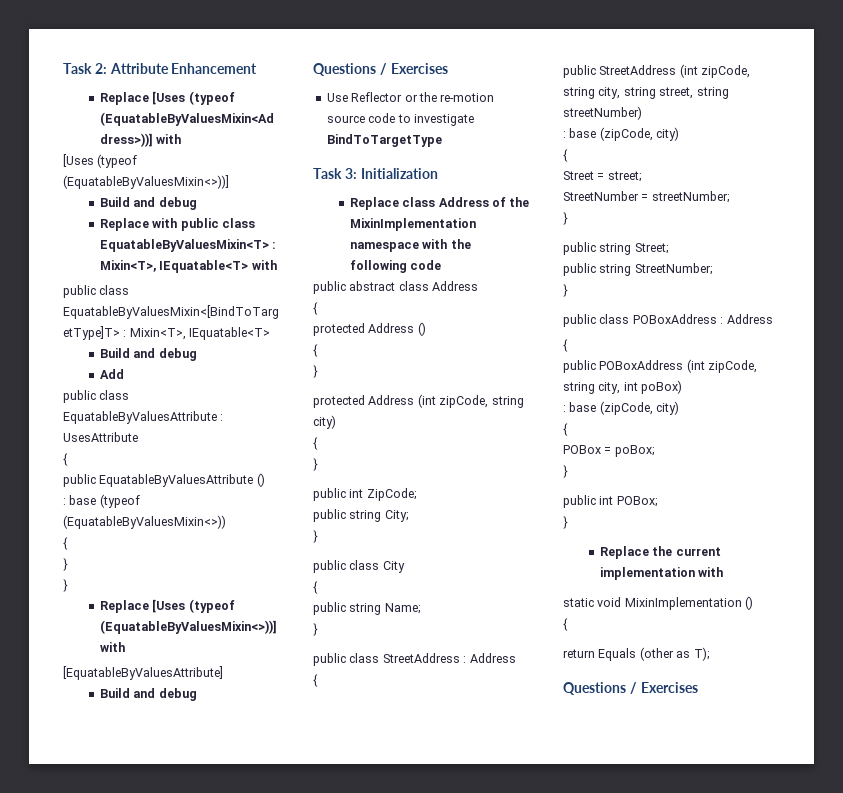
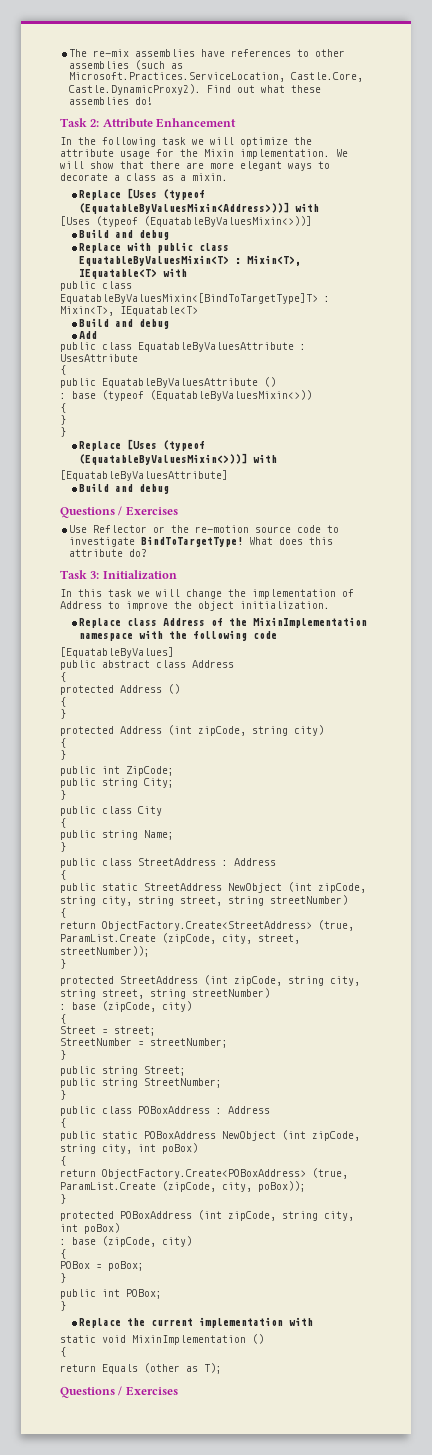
+ The re-mix assemblies have references to other assemblies (such as Microsoft.Practices.ServiceLocation, Castle.Core, Castle.DynamicProxy2). Find out what these assemblies do!
  Task 2: Attribute Enhancement
+ In the following task we will optimize the attribute usage for the Mixin implementation. We will show that there are more elegant ways to decorate a class as a mixin.
- Use Reflector or the re-motion source code to investigate BindToTargetType
+ Use Reflector or the re-motion source code to investigate BindToTargetType! What does this attribute do?
  Task 3: Initialization
+ In this task we will change the implementation of Address to improve the object initialization.
+ [EquatableByValues]
- public StreetAddress (int zipCode, string city, string street, string streetNumber)
+ public static StreetAddress NewObject (int zipCode, string city, string street, string streetNumber)
+ {
+ return ObjectFactory.Create<StreetAddress> (true, ParamList.Create (zipCode, city, street, streetNumber));
+ }
+ protected StreetAddress (int zipCode, string city, string street, string streetNumber)
- public POBoxAddress (int zipCode, string city, int poBox)
+ public static POBoxAddress NewObject (int zipCode, string city, int poBox)
+ {
+ return ObjectFactory.Create<POBoxAddress> (true, ParamList.Create (zipCode, city, poBox));
+ }
+ protected POBoxAddress (int zipCode, string city, int poBox)

